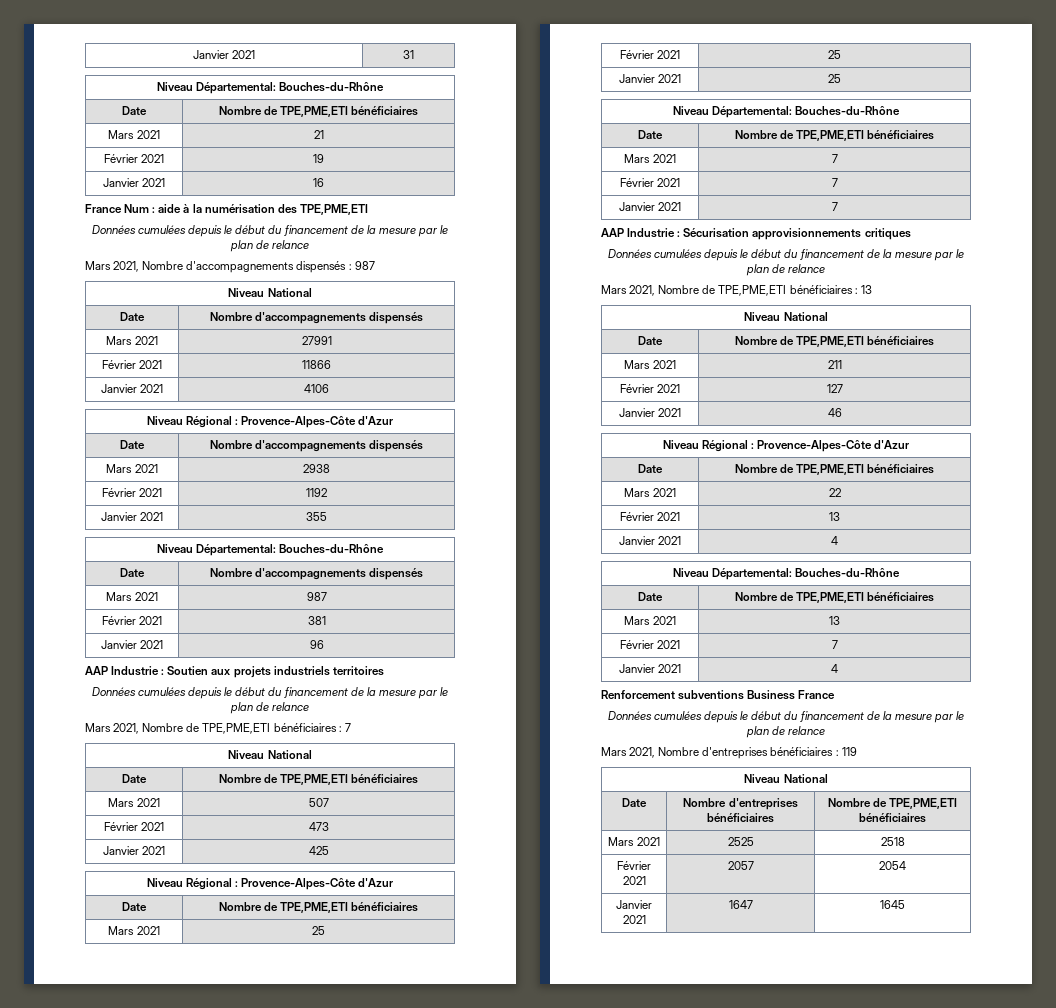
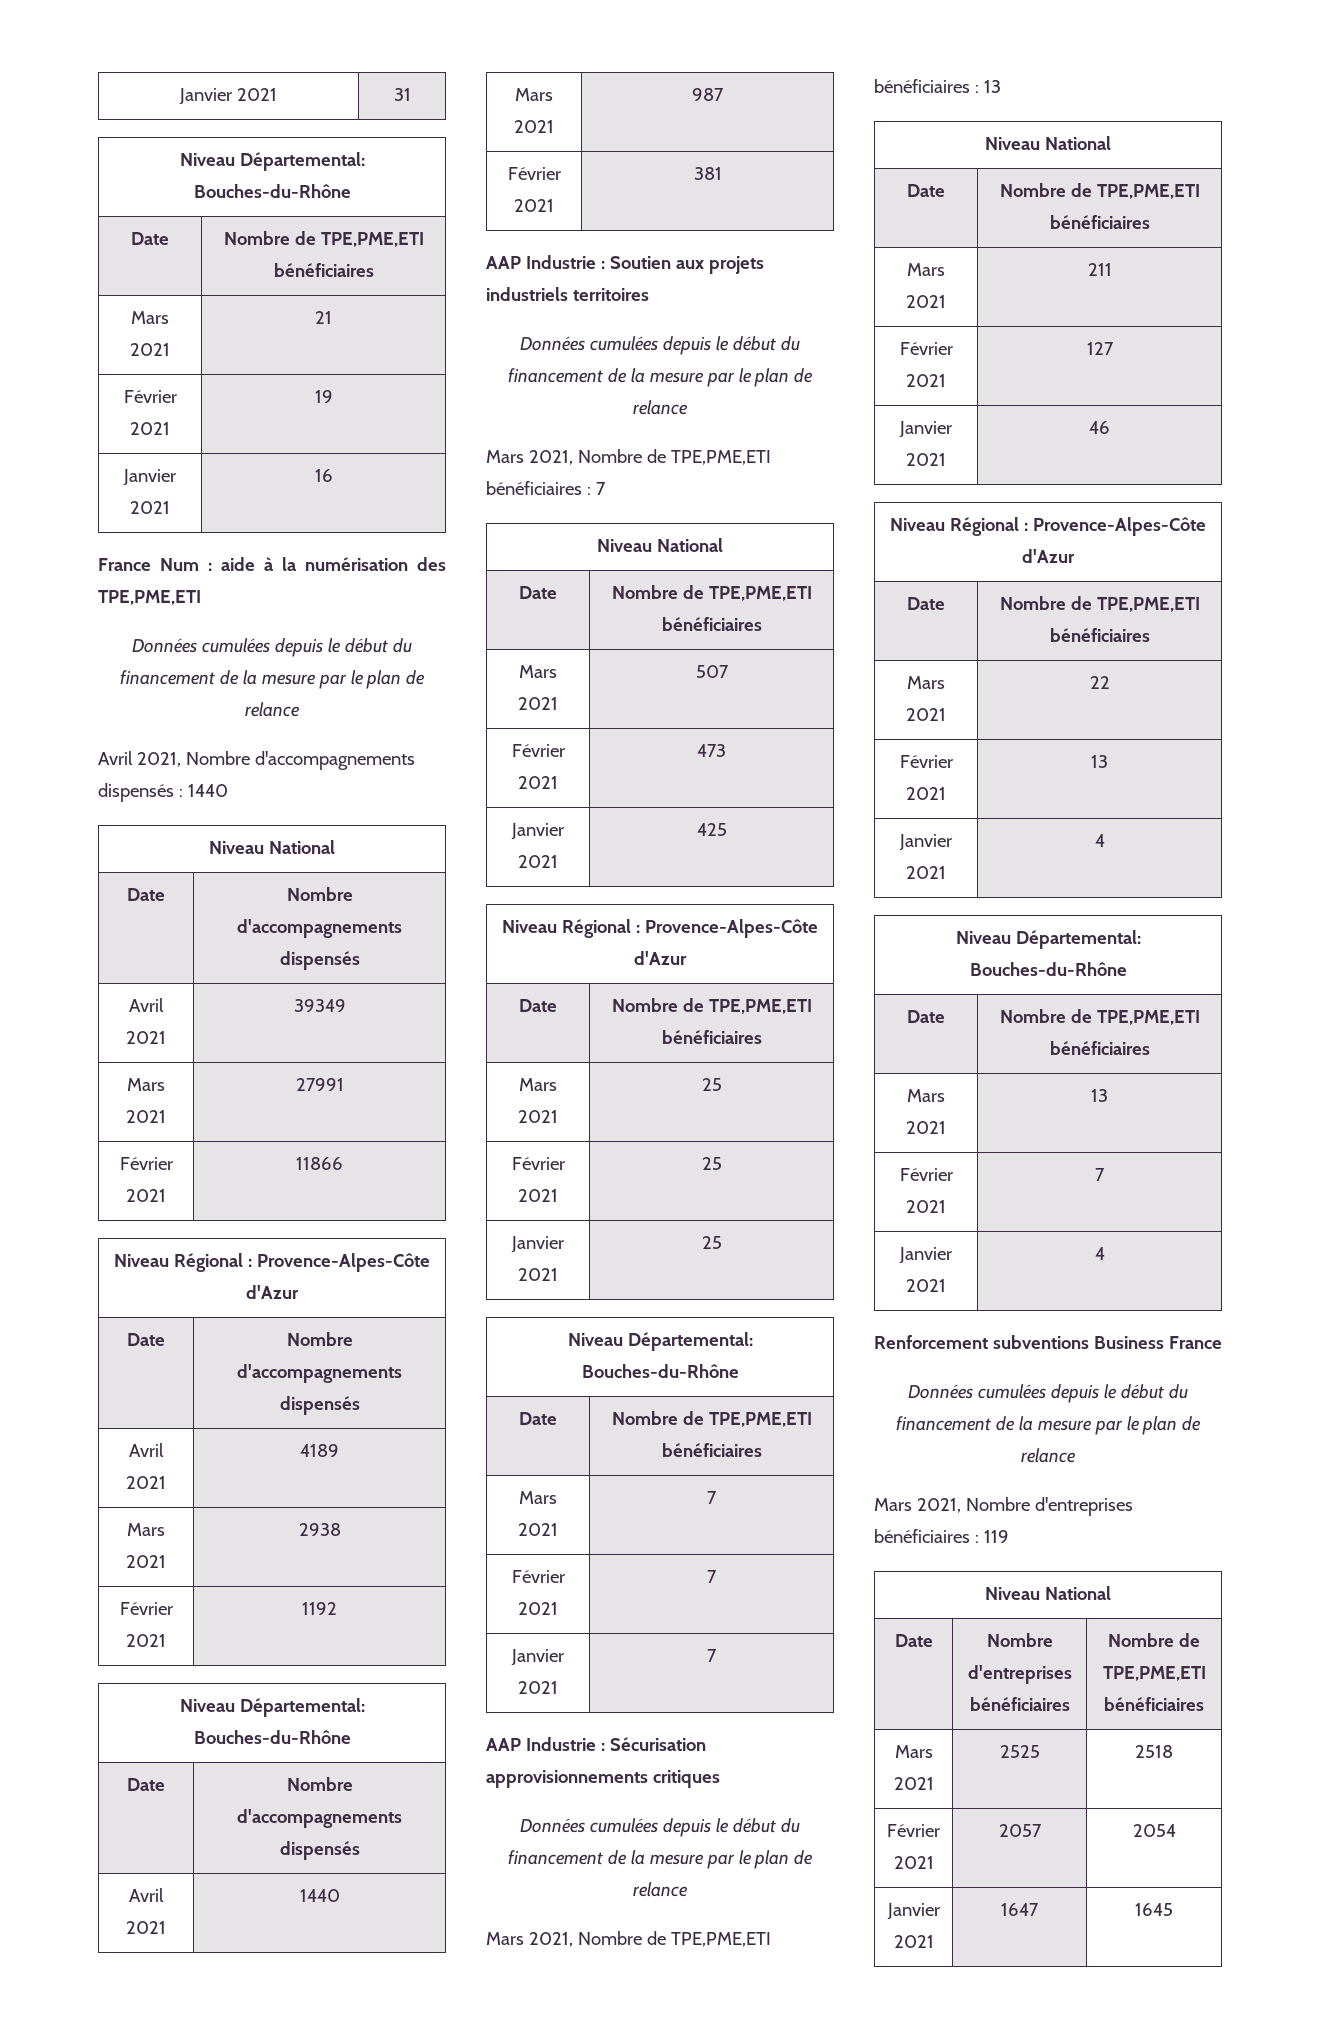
- Mars 2021, Nombre d'accompagnements dispensés : 987
+ Avril 2021, Nombre d'accompagnements dispensés : 1440
+ Avril 2021 | 39349
- Janvier 2021 | 4106
+ Avril 2021 | 4189
- Janvier 2021 | 355
+ Avril 2021 | 1440
- Janvier 2021 | 96

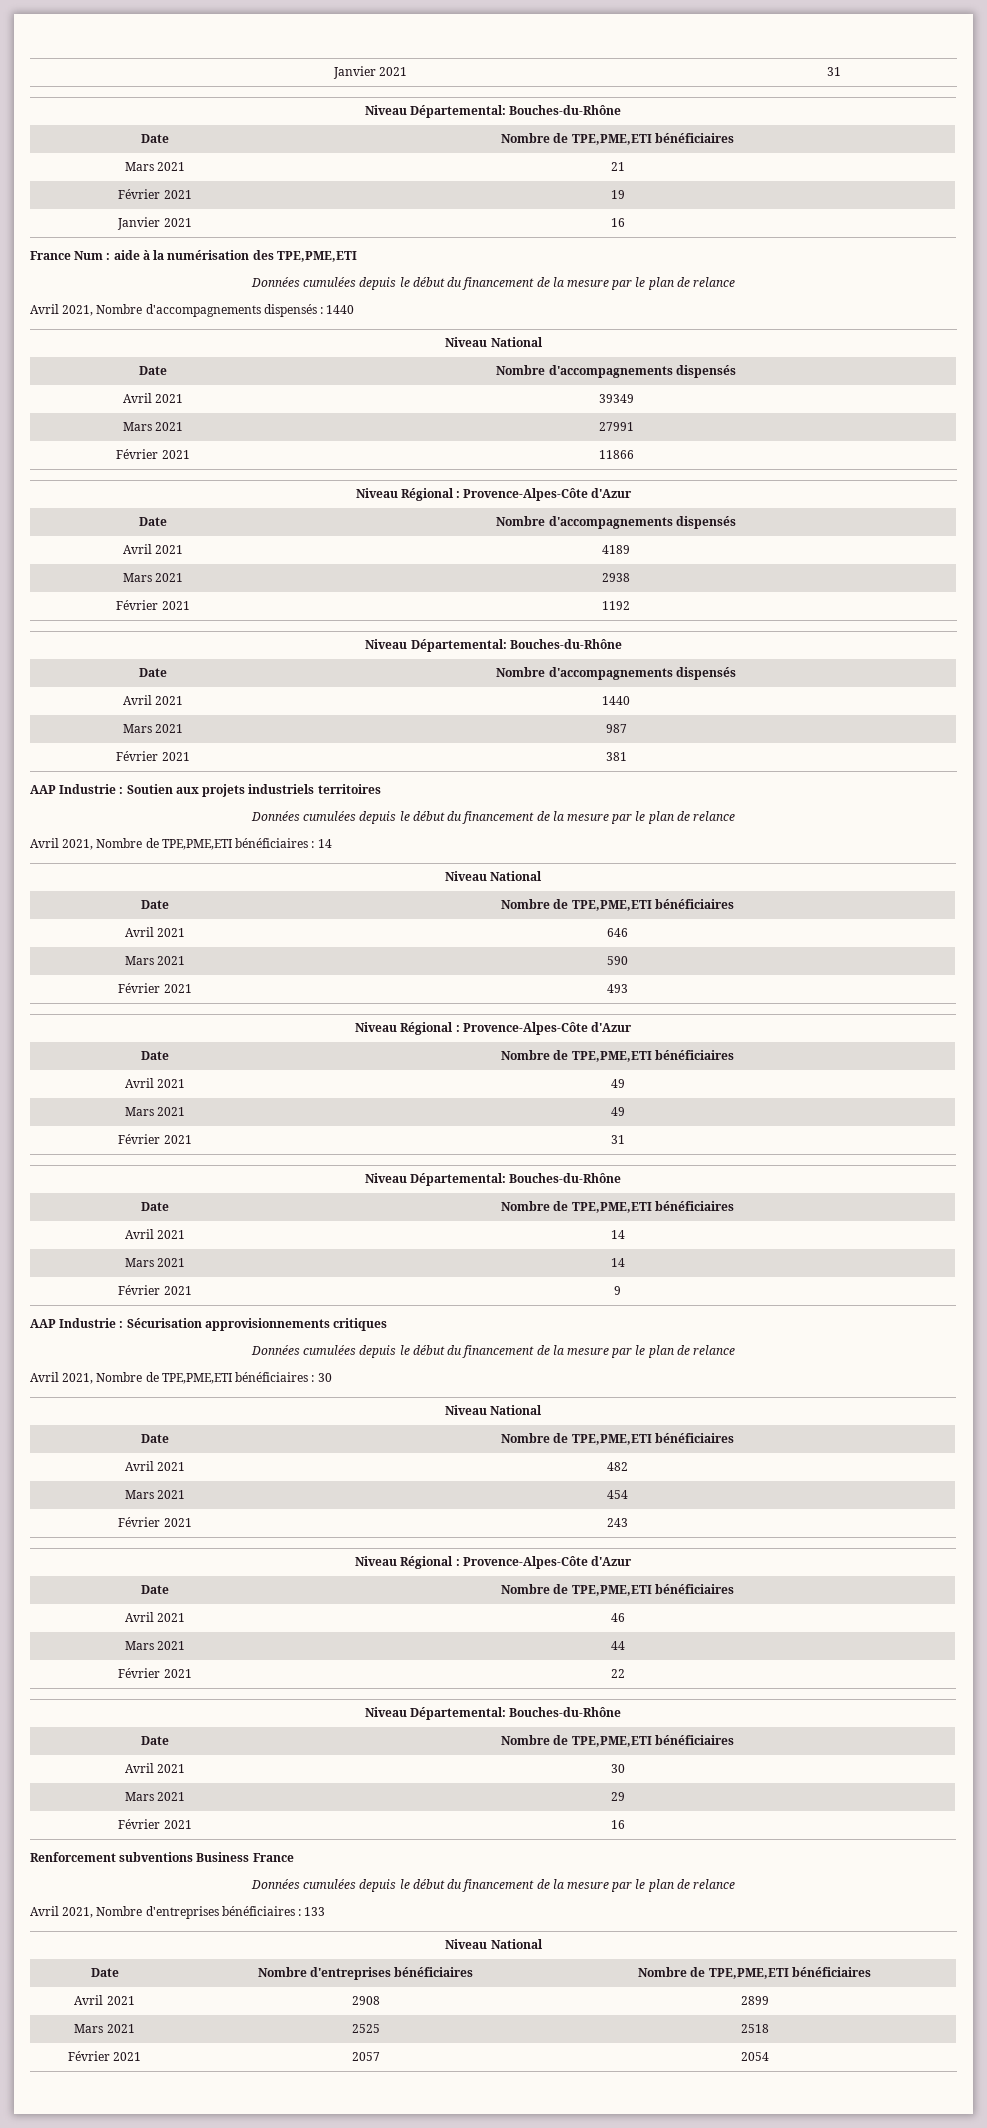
- Mars 2021, Nombre de TPE,PME,ETI bénéficiaires : 7
+ Avril 2021, Nombre de TPE,PME,ETI bénéficiaires : 14
  Niveau National
  Date | Nombre de TPE,PME,ETI bénéficiaires
- Mars 2021 | 507
- Février 2021 | 473
- Janvier 2021 | 425
+ Avril 2021 | 646
+ Mars 2021 | 590
+ Février 2021 | 493
- Mars 2021 | 25
- Février 2021 | 25
- Janvier 2021 | 25
+ Avril 2021 | 49
+ Mars 2021 | 49
+ Février 2021 | 31
  Niveau Départemental: Bouches-du-Rhône
  Date | Nombre de TPE,PME,ETI bénéficiaires
- Mars 2021 | 7
- Février 2021 | 7
- Janvier 2021 | 7
+ Avril 2021 | 14
+ Mars 2021 | 14
+ Février 2021 | 9
- Mars 2021, Nombre de TPE,PME,ETI bénéficiaires : 13
+ Avril 2021, Nombre de TPE,PME,ETI bénéficiaires : 30
  Niveau National
  Date | Nombre de TPE,PME,ETI bénéficiaires
- Mars 2021 | 211
- Février 2021 | 127
- Janvier 2021 | 46
+ Avril 2021 | 482
+ Mars 2021 | 454
+ Février 2021 | 243
- Mars 2021 | 22
- Février 2021 | 13
- Janvier 2021 | 4
+ Avril 2021 | 46
+ Mars 2021 | 44
+ Février 2021 | 22
  Niveau Départemental: Bouches-du-Rhône
  Date | Nombre de TPE,PME,ETI bénéficiaires
- Mars 2021 | 13
- Février 2021 | 7
- Janvier 2021 | 4
+ Avril 2021 | 30
+ Mars 2021 | 29
+ Février 2021 | 16
- Mars 2021, Nombre d'entreprises bénéficiaires : 119
+ Avril 2021, Nombre d'entreprises bénéficiaires : 133
+ Avril 2021 | 2908 | 2899
- Janvier 2021 | 1647 | 1645

